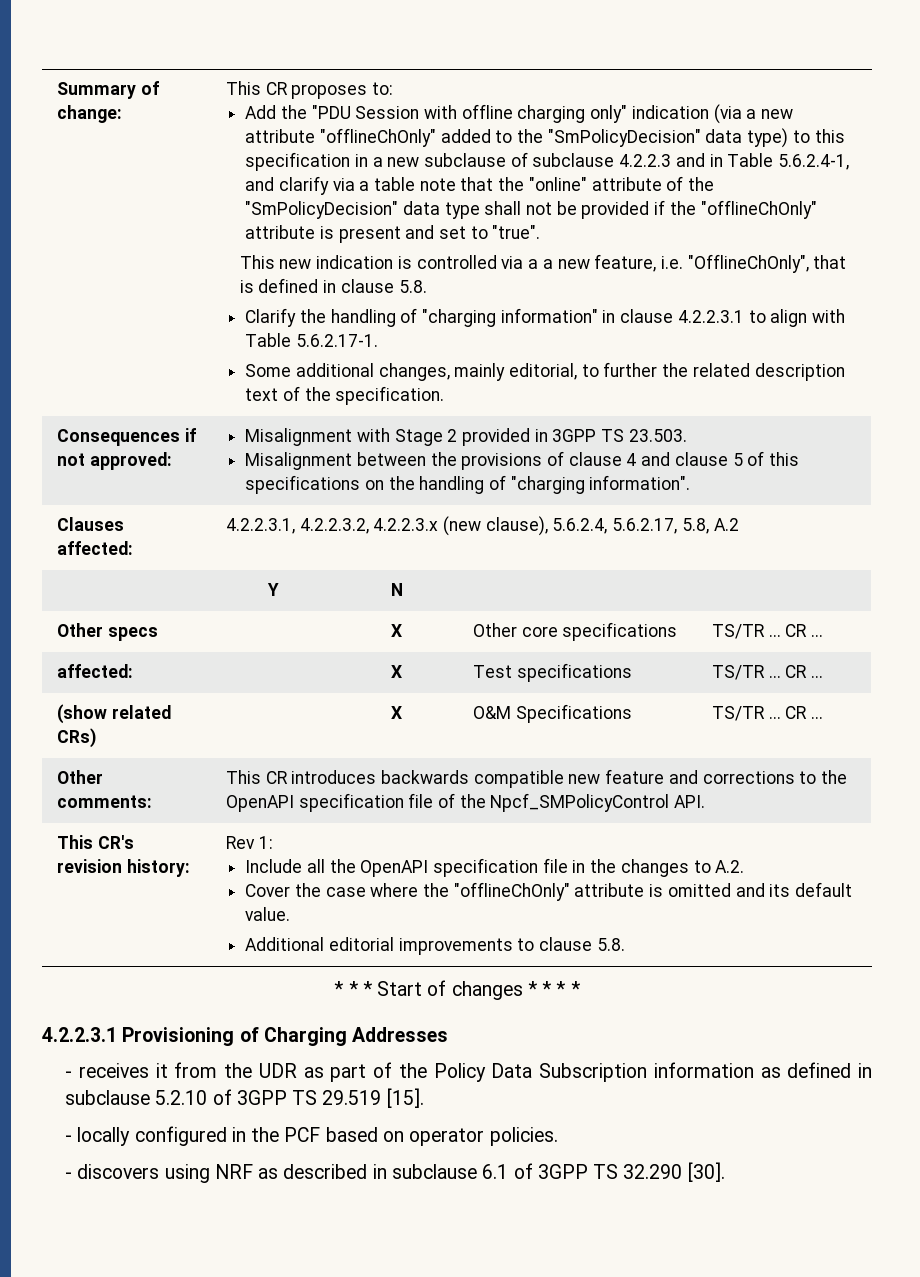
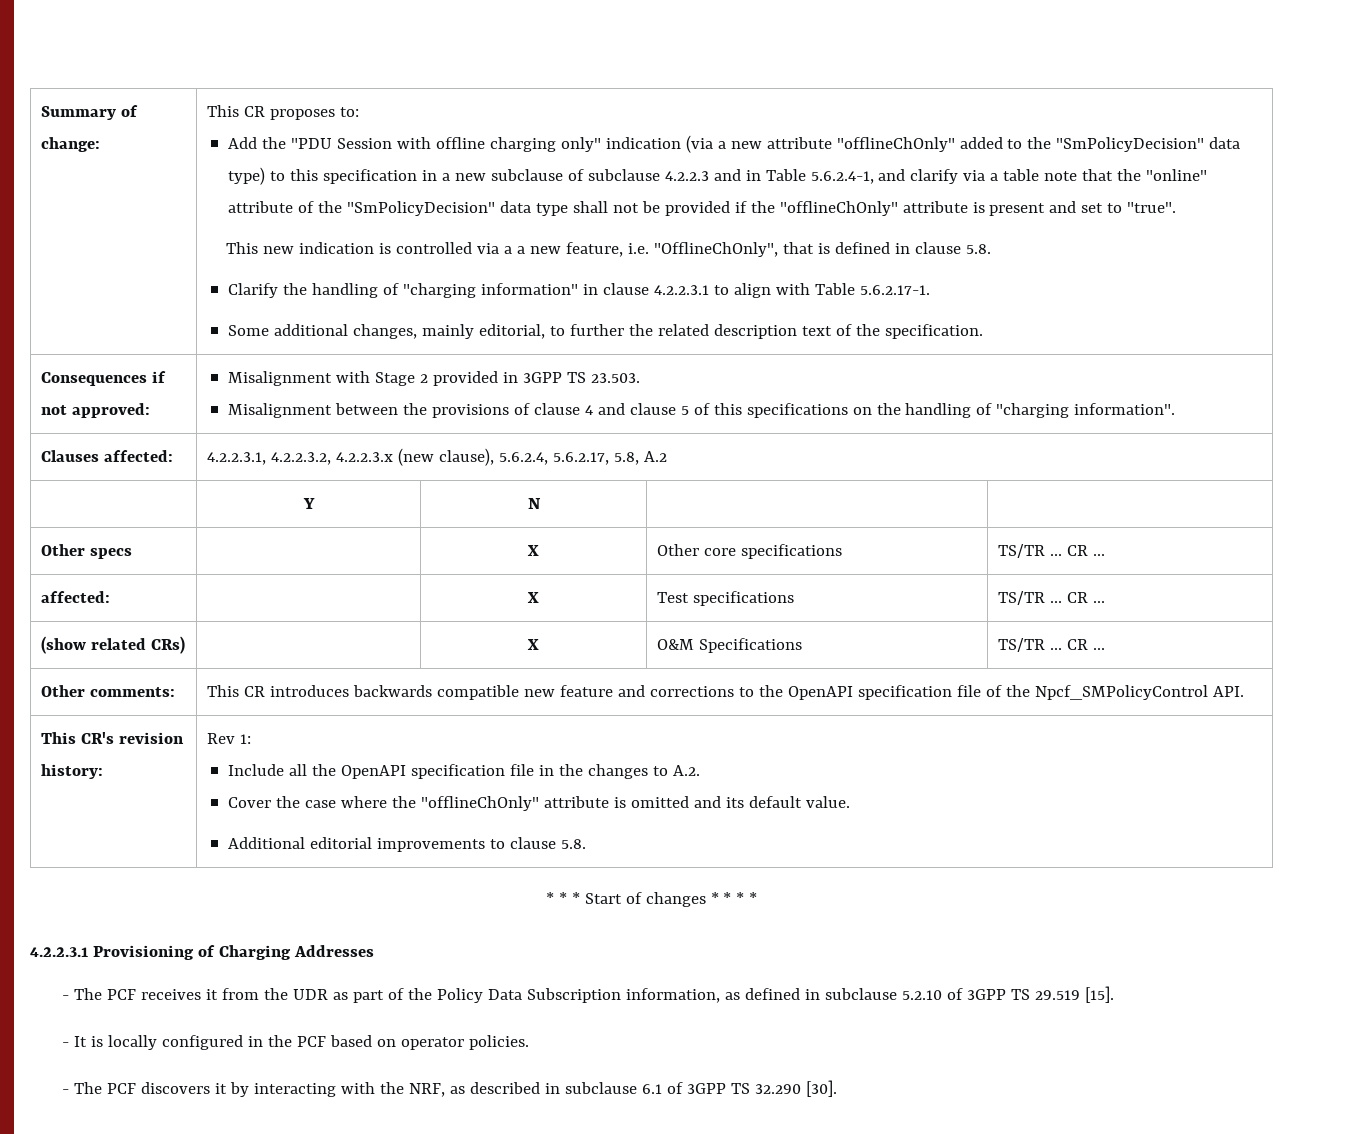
- - receives it from the UDR as part of the Policy Data Subscription information as defined in subclause 5.2.10 of 3GPP TS 29.519 [15].
+ - The PCF receives it from the UDR as part of the Policy Data Subscription information, as defined in subclause 5.2.10 of 3GPP TS 29.519 [15].
- - locally configured in the PCF based on operator policies.
+ - It is locally configured in the PCF based on operator policies.
- - discovers using NRF as described in subclause 6.1 of 3GPP TS 32.290 [30].
+ - The PCF discovers it by interacting with the NRF, as described in subclause 6.1 of 3GPP TS 32.290 [30].

